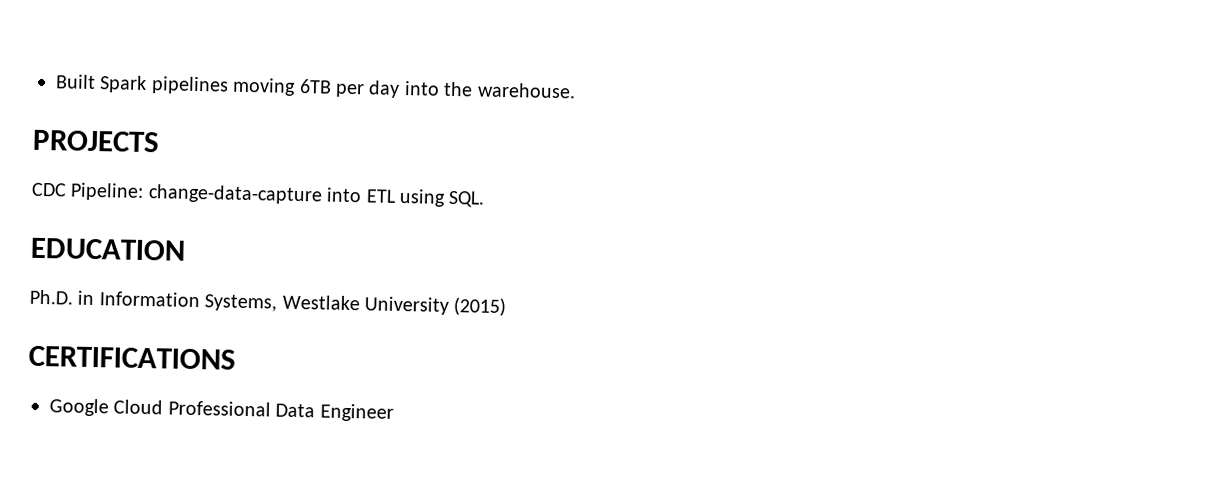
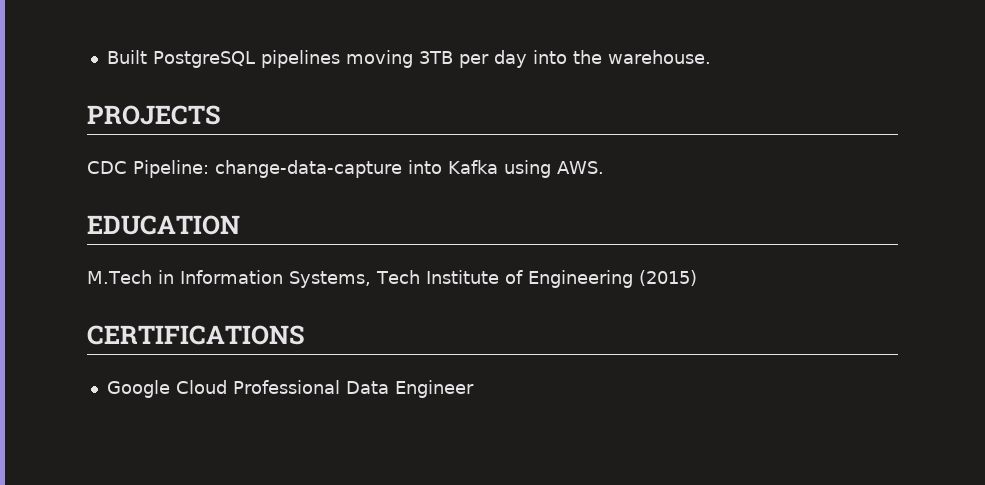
- Built Spark pipelines moving 6TB per day into the warehouse.
+ Built PostgreSQL pipelines moving 3TB per day into the warehouse.
- CDC Pipeline: change-data-capture into ETL using SQL.
+ CDC Pipeline: change-data-capture into Kafka using AWS.
- Ph.D. in Information Systems, Westlake University (2015)
+ M.Tech in Information Systems, Tech Institute of Engineering (2015)

